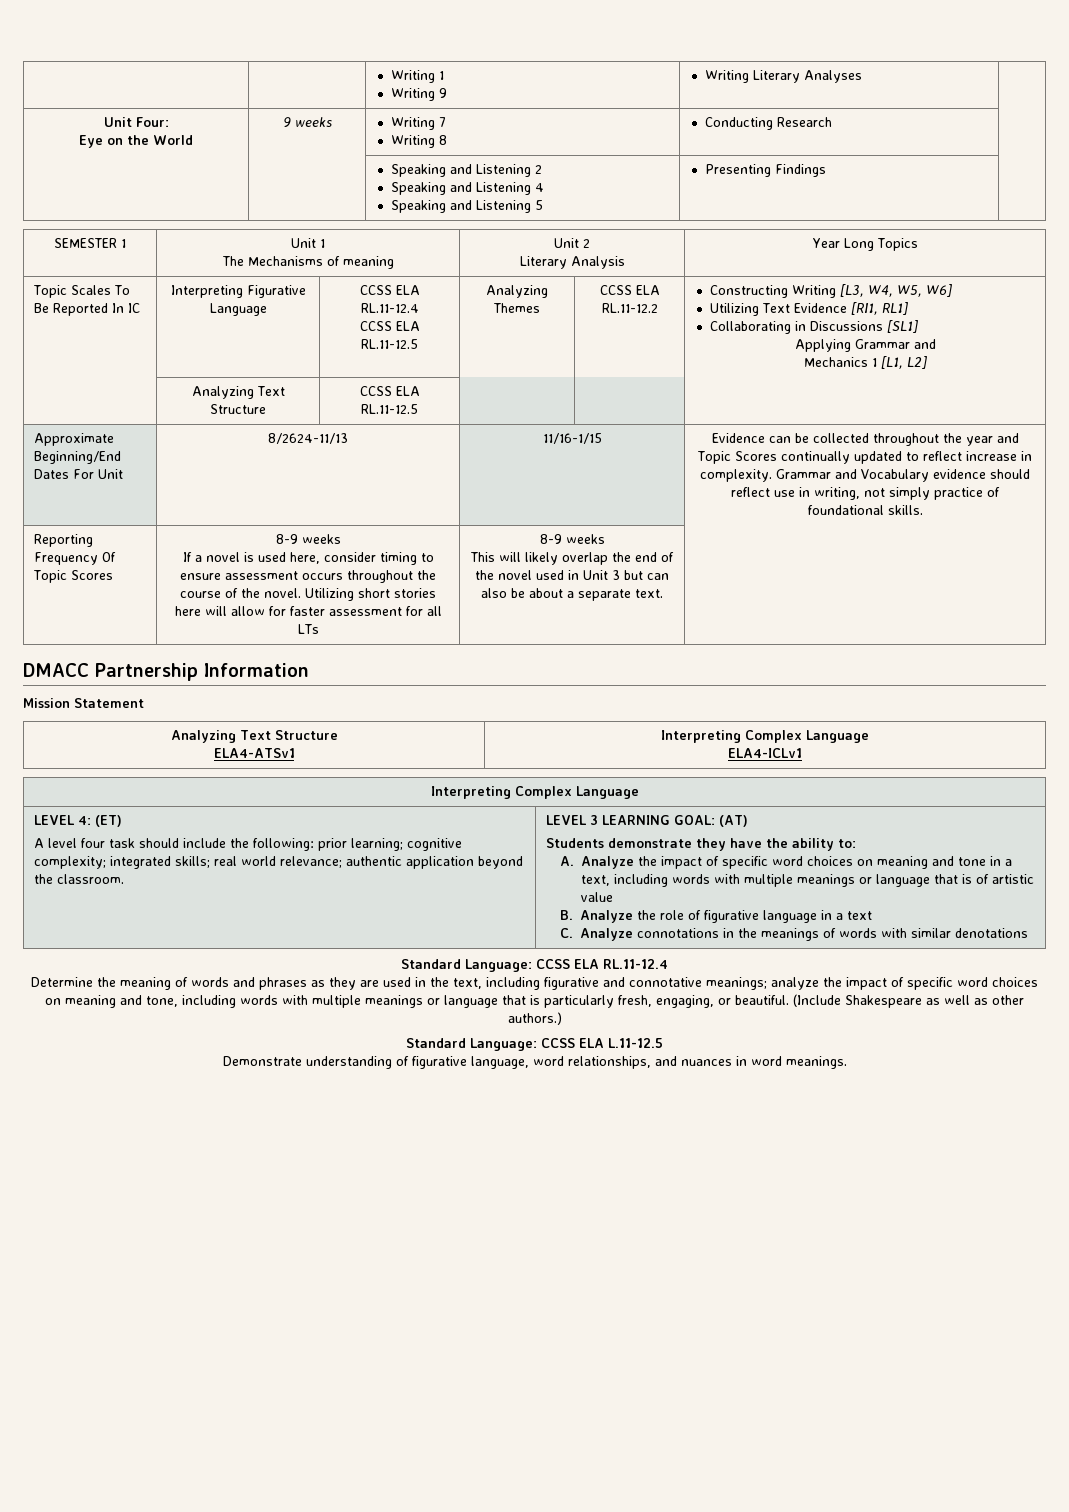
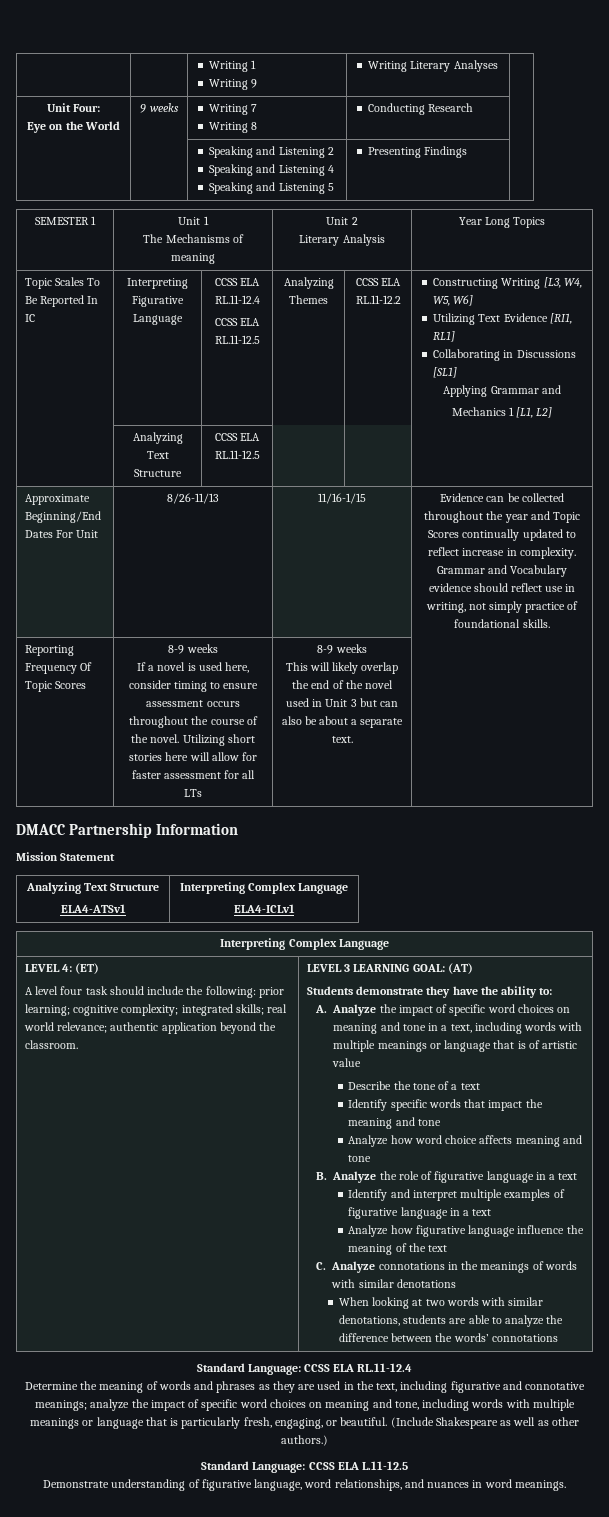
- Approximate Beginning/End Dates For Unit | 8/2624-11/13 | 11/16-1/15 | Evidence can be collected throughout the year and Topic Scores continually updated to reflect increase in complexity. Grammar and Vocabulary evidence should reflect use in writing, not simply practice of foundational skills.
+ Approximate Beginning/End Dates For Unit | 8/26-11/13 | 11/16-1/15 | Evidence can be collected throughout the year and Topic Scores continually updated to reflect increase in complexity. Grammar and Vocabulary evidence should reflect use in writing, not simply practice of foundational skills.
+ Describe the tone of a text
+ Identify specific words that impact the meaning and tone
+ Analyze how word choice affects meaning and tone
+ Identify and interpret multiple examples of figurative language in a text
+ Analyze how figurative language influence the meaning of the text
+ When looking at two words with similar denotations, students are able to analyze the difference between the words’ connotations

